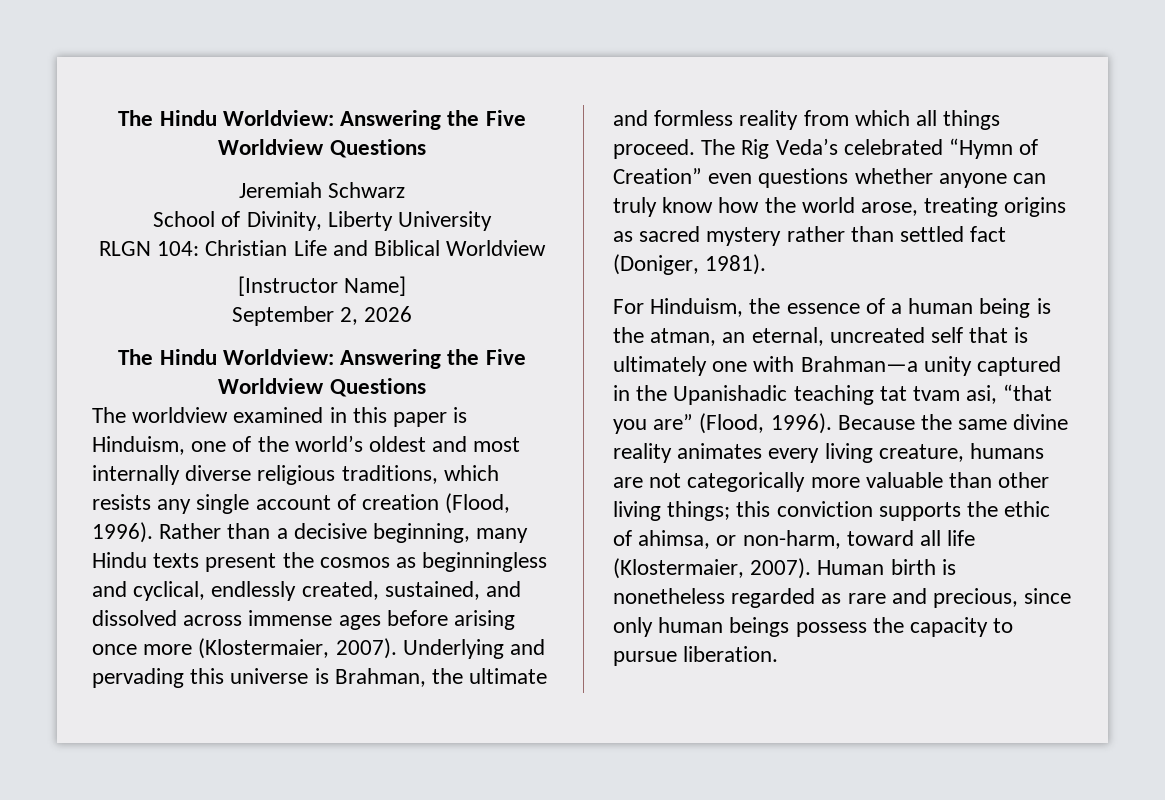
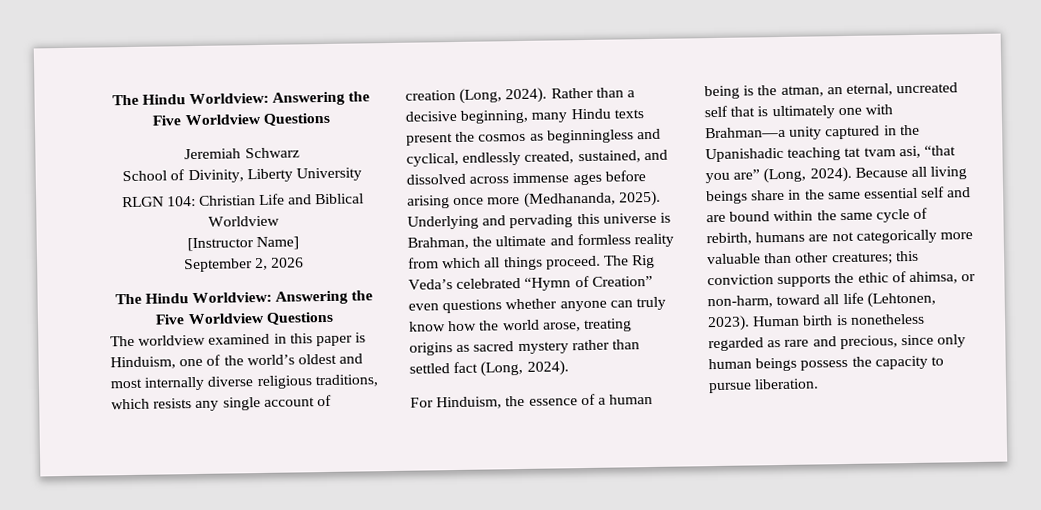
- The worldview examined in this paper is Hinduism, one of the world’s oldest and most internally diverse religious traditions, which resists any single account of creation (Flood, 1996).
+ The worldview examined in this paper is Hinduism, one of the world’s oldest and most internally diverse religious traditions, which resists any single account of creation (Long, 2024).
- Rather than a decisive beginning, many Hindu texts present the cosmos as beginningless and cyclical, endlessly created, sustained, and dissolved across immense ages before arising once more (Klostermaier, 2007).
+ Rather than a decisive beginning, many Hindu texts present the cosmos as beginningless and cyclical, endlessly created, sustained, and dissolved across immense ages before arising once more (Medhananda, 2025).
- The Rig Veda’s celebrated “Hymn of Creation” even questions whether anyone can truly know how the world arose, treating origins as sacred mystery rather than settled fact (Doniger, 1981).
+ The Rig Veda’s celebrated “Hymn of Creation” even questions whether anyone can truly know how the world arose, treating origins as sacred mystery rather than settled fact (Long, 2024).
- For Hinduism, the essence of a human being is the atman, an eternal, uncreated self that is ultimately one with Brahman—a unity captured in the Upanishadic teaching tat tvam asi, “that you are” (Flood, 1996). Because the same divine reality animates every living creature, humans are not categorically more valuable than other living things; this conviction supports the ethic of ahimsa, or non-harm, toward all life (Klostermaier, 2007).
+ For Hinduism, the essence of a human being is the atman, an eternal, uncreated self that is ultimately one with Brahman—a unity captured in the Upanishadic teaching tat tvam asi, “that you are” (Long, 2024). Because all living beings share in the same essential self and are bound within the same cycle of rebirth, humans are not categorically more valuable than other creatures; this conviction supports the ethic of ahimsa, or non-harm, toward all life (Lehtonen, 2023).

